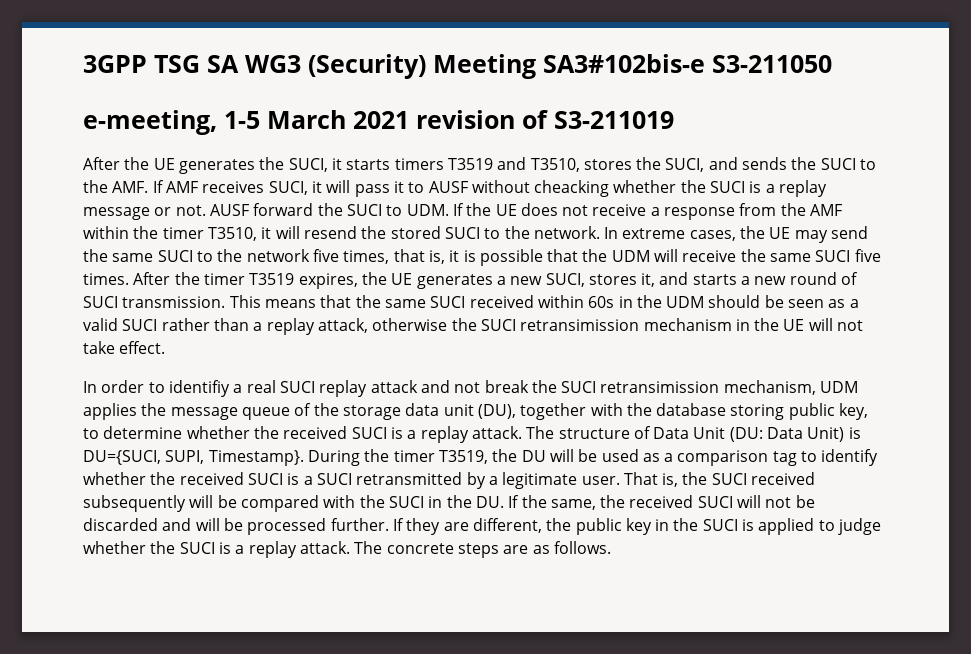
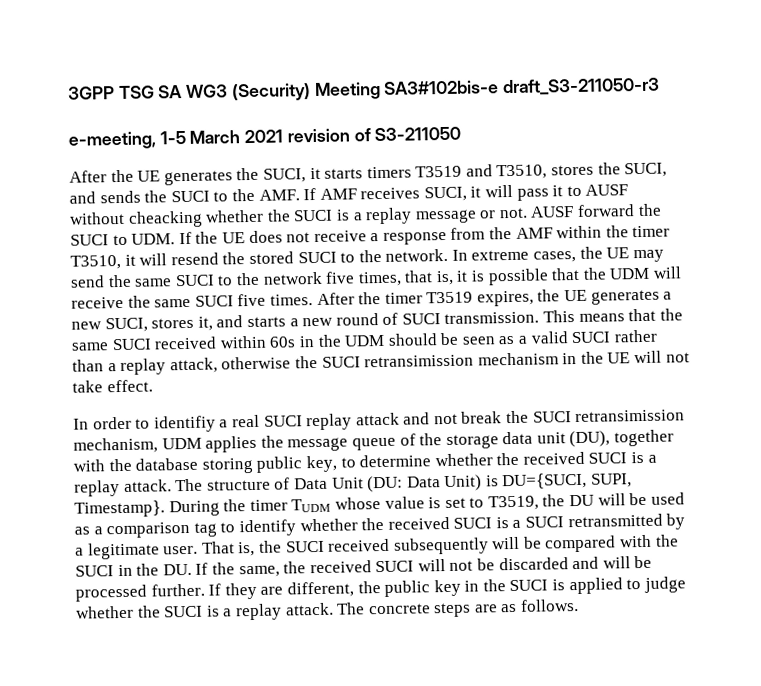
- 3GPP TSG SA WG3 (Security) Meeting SA3#102bis-e S3-211050
+ 3GPP TSG SA WG3 (Security) Meeting SA3#102bis-e draft_S3-211050-r3
- e-meeting, 1-5 March 2021 revision of S3-211019
+ e-meeting, 1-5 March 2021 revision of S3-211050
- During the timer T3519, the DU will be used as a comparison tag to identify whether the received SUCI is a SUCI retransmitted by a legitimate user.
+ During the timer TUDM whose value is set to T3519, the DU will be used as a comparison tag to identify whether the received SUCI is a SUCI retransmitted by a legitimate user.

